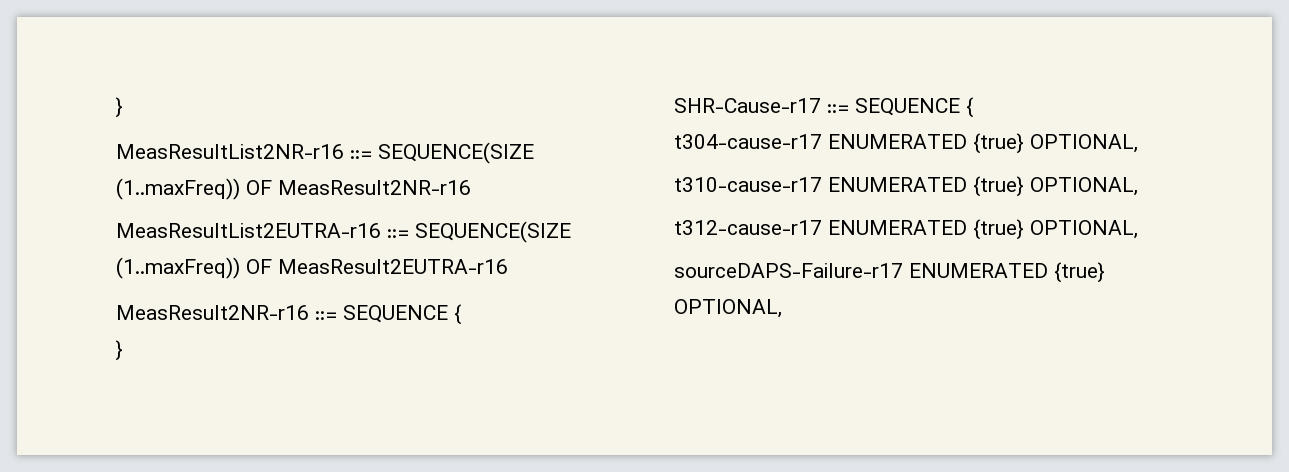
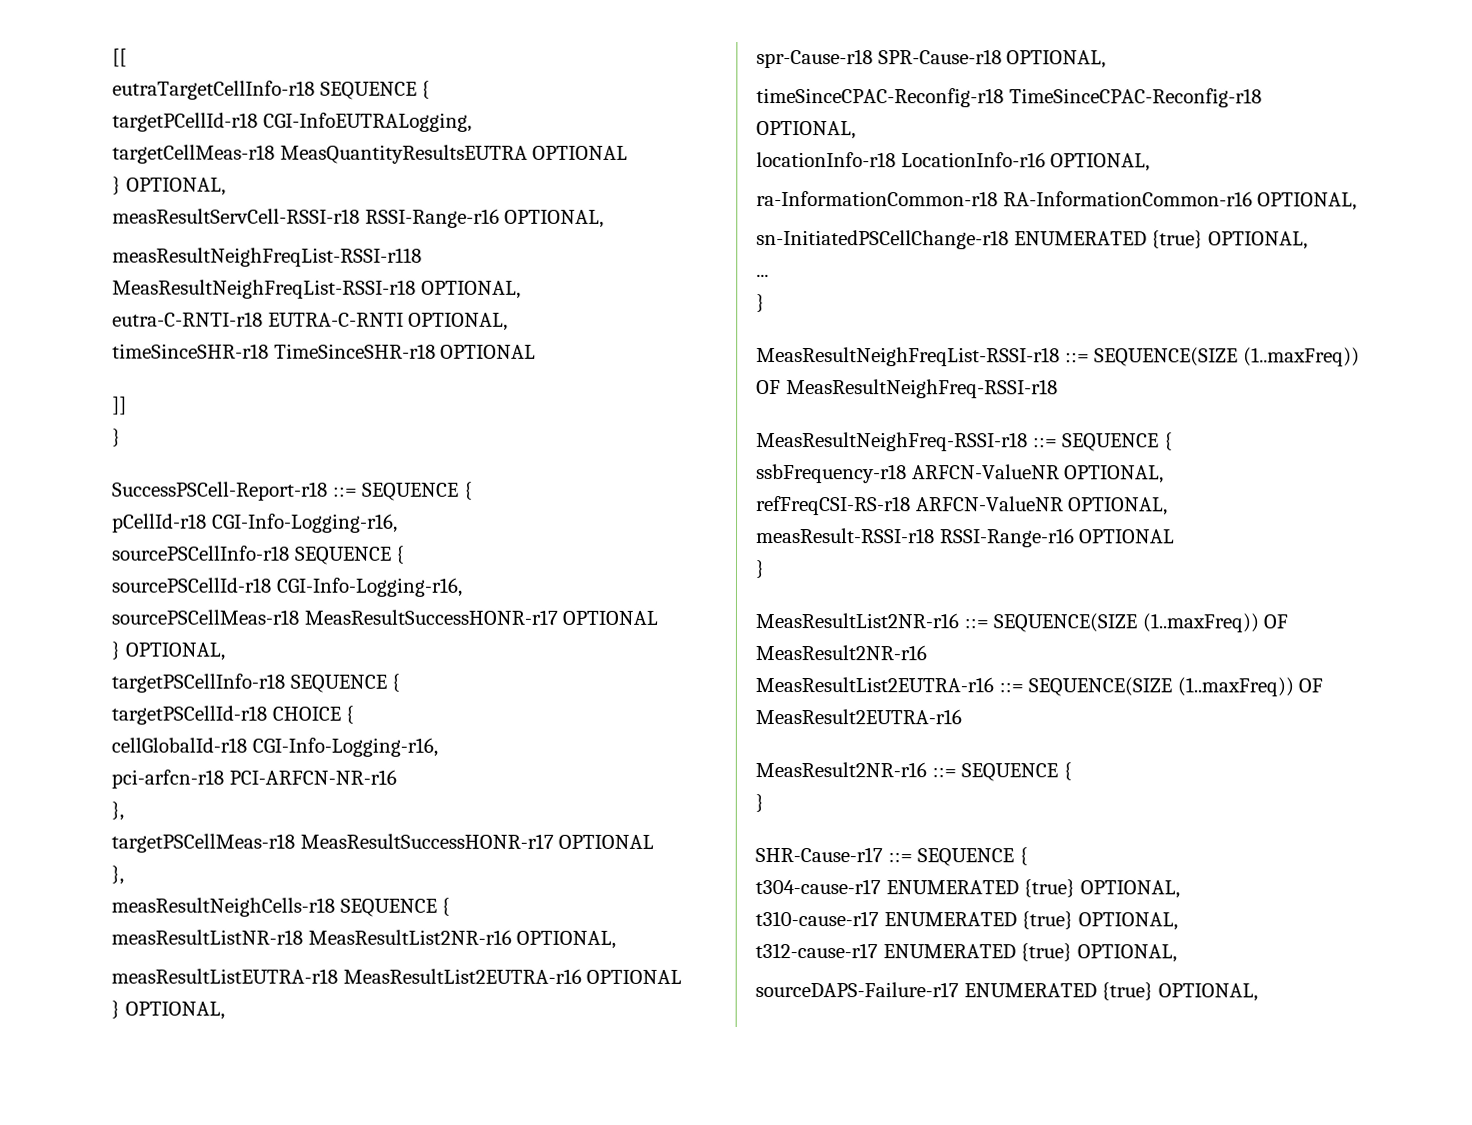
+ [[
+ eutraTargetCellInfo-r18 SEQUENCE {
+ targetPCellId-r18 CGI-InfoEUTRALogging,
+ targetCellMeas-r18 MeasQuantityResultsEUTRA OPTIONAL
+ } OPTIONAL,
+ measResultServCell-RSSI-r18 RSSI-Range-r16 OPTIONAL,
+ measResultNeighFreqList-RSSI-r118 MeasResultNeighFreqList-RSSI-r18 OPTIONAL,
+ eutra-C-RNTI-r18 EUTRA-C-RNTI OPTIONAL,
+ timeSinceSHR-r18 TimeSinceSHR-r18 OPTIONAL
+ ]]
+ }
+ SuccessPSCell-Report-r18 ::= SEQUENCE {
+ pCellId-r18 CGI-Info-Logging-r16,
+ sourcePSCellInfo-r18 SEQUENCE {
+ sourcePSCellId-r18 CGI-Info-Logging-r16,
+ sourcePSCellMeas-r18 MeasResultSuccessHONR-r17 OPTIONAL
+ } OPTIONAL,
+ targetPSCellInfo-r18 SEQUENCE {
+ targetPSCellId-r18 CHOICE {
+ cellGlobalId-r18 CGI-Info-Logging-r16,
+ pci-arfcn-r18 PCI-ARFCN-NR-r16
+ },
+ targetPSCellMeas-r18 MeasResultSuccessHONR-r17 OPTIONAL
+ },
+ measResultNeighCells-r18 SEQUENCE {
+ measResultListNR-r18 MeasResultList2NR-r16 OPTIONAL,
+ measResultListEUTRA-r18 MeasResultList2EUTRA-r16 OPTIONAL
+ } OPTIONAL,
+ spr-Cause-r18 SPR-Cause-r18 OPTIONAL,
+ timeSinceCPAC-Reconfig-r18 TimeSinceCPAC-Reconfig-r18 OPTIONAL,
+ locationInfo-r18 LocationInfo-r16 OPTIONAL,
+ ra-InformationCommon-r18 RA-InformationCommon-r16 OPTIONAL,
+ sn-InitiatedPSCellChange-r18 ENUMERATED {true} OPTIONAL,
+ ...
+ }
+ MeasResultNeighFreqList-RSSI-r18 ::= SEQUENCE(SIZE (1..maxFreq)) OF MeasResultNeighFreq-RSSI-r18
+ MeasResultNeighFreq-RSSI-r18 ::= SEQUENCE {
+ ssbFrequency-r18 ARFCN-ValueNR OPTIONAL,
+ refFreqCSI-RS-r18 ARFCN-ValueNR OPTIONAL,
+ measResult-RSSI-r18 RSSI-Range-r16 OPTIONAL

